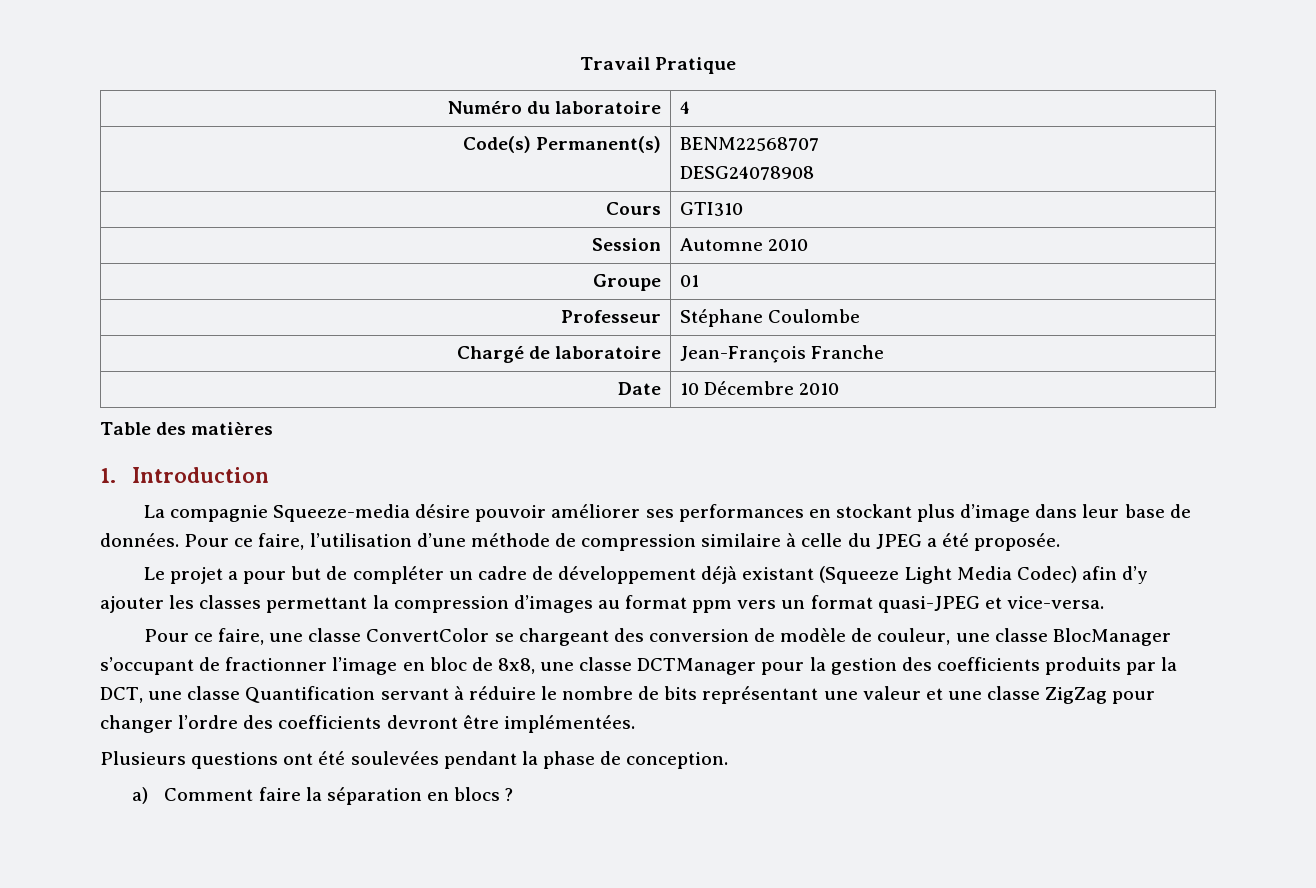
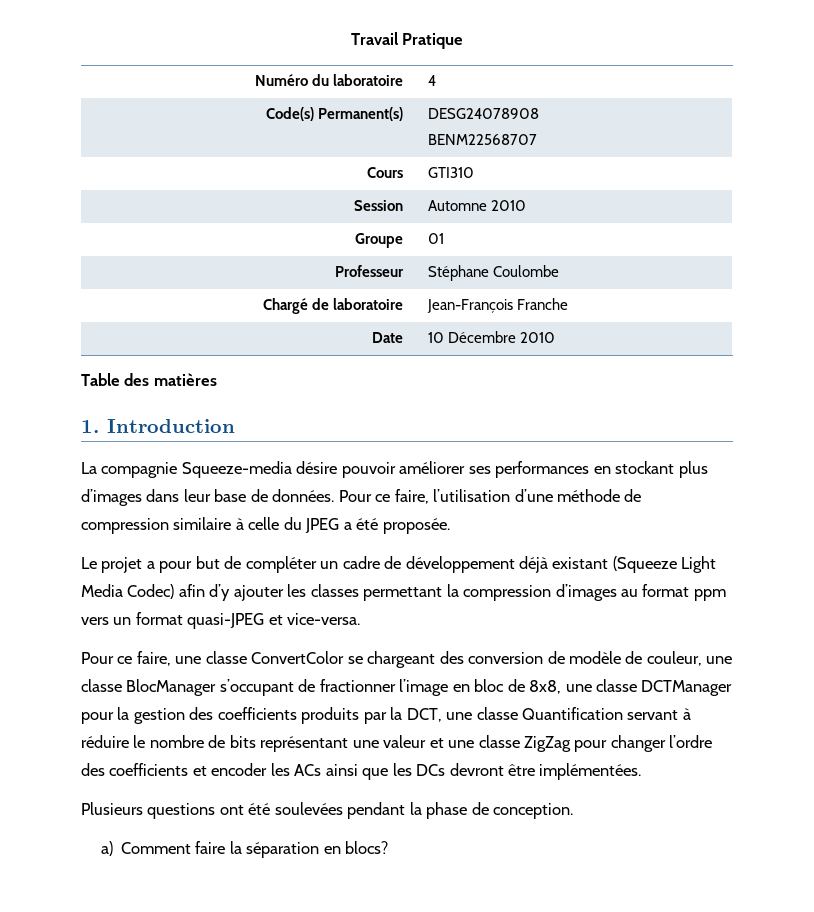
- Code(s) Permanent(s) | BENM22568707
- DESG24078908
+ Code(s) Permanent(s) | DESG24078908
+ BENM22568707
- La compagnie Squeeze-media désire pouvoir améliorer ses performances en stockant plus d’image dans leur base de données.
+ La compagnie Squeeze-media désire pouvoir améliorer ses performances en stockant plus d’images dans leur base de données.
- Pour ce faire, une classe ConvertColor se chargeant des conversion de modèle de couleur, une classe BlocManager s’occupant de fractionner l’image en bloc de 8x8, une classe DCTManager pour la gestion des coefficients produits par la DCT, une classe Quantification servant à réduire le nombre de bits représentant une valeur et une classe ZigZag pour changer l’ordre des coefficients devront être implémentées.
+ Pour ce faire, une classe ConvertColor se chargeant des conversion de modèle de couleur, une classe BlocManager s’occupant de fractionner l’image en bloc de 8x8, une classe DCTManager pour la gestion des coefficients produits par la DCT, une classe Quantification servant à réduire le nombre de bits représentant une valeur et une classe ZigZag pour changer l’ordre des coefficients et encoder les ACs ainsi que les DCs devront être implémentées.
- a) Comment faire la séparation en blocs ?
+ a) Comment faire la séparation en blocs?

